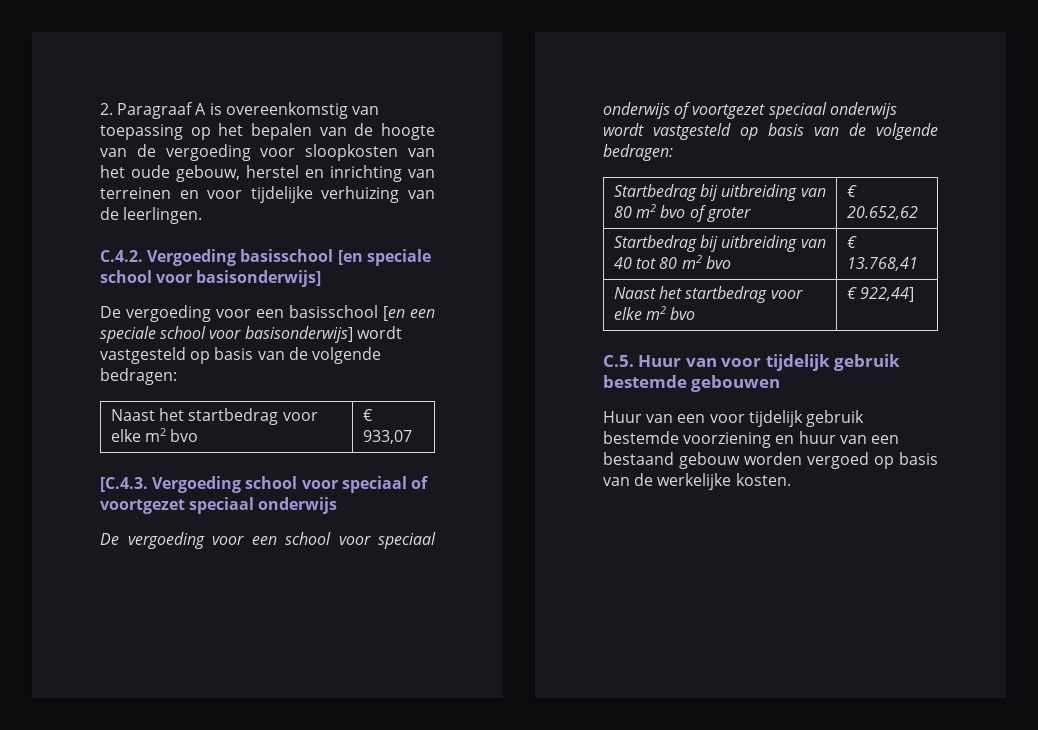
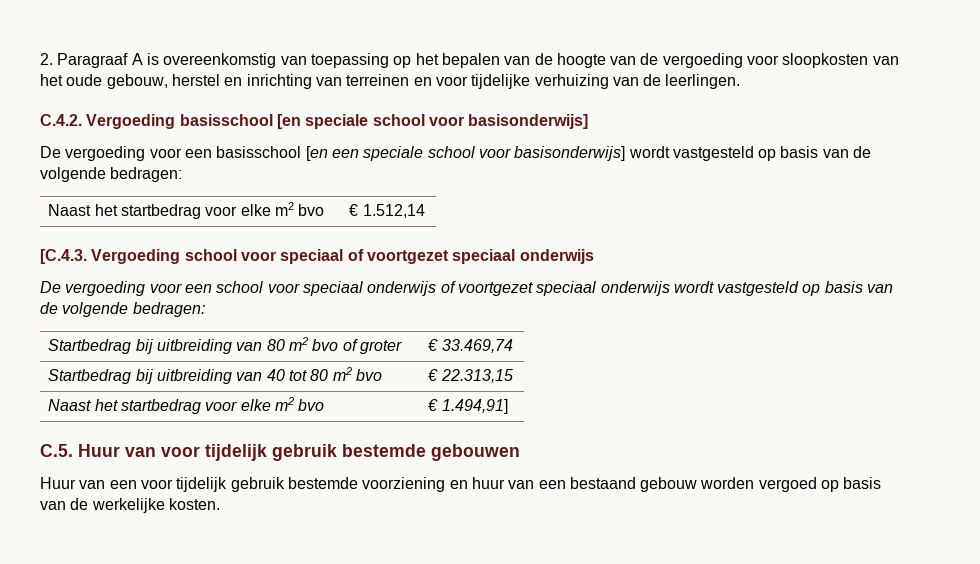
- Naast het startbedrag voor elke m2 bvo | € 933,07
+ Naast het startbedrag voor elke m2 bvo | € 1.512,14
- Startbedrag bij uitbreiding van 80 m2 bvo of groter | € 20.652,62
+ Startbedrag bij uitbreiding van 80 m2 bvo of groter | € 33.469,74
- Startbedrag bij uitbreiding van 40 tot 80 m2 bvo | € 13.768,41
- Naast het startbedrag voor elke m2 bvo | € 922,44]
+ Startbedrag bij uitbreiding van 40 tot 80 m2 bvo | € 22.313,15
+ Naast het startbedrag voor elke m2 bvo | € 1.494,91]

